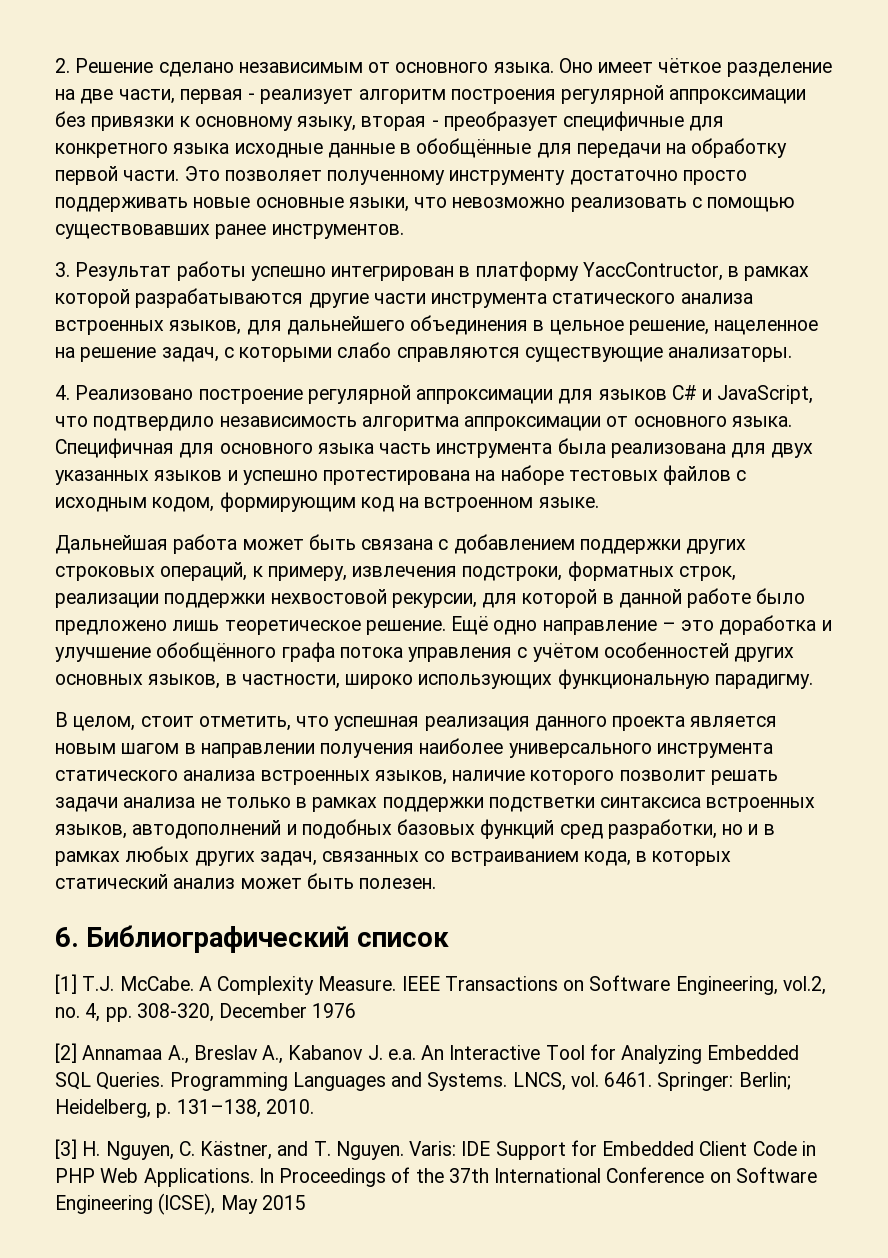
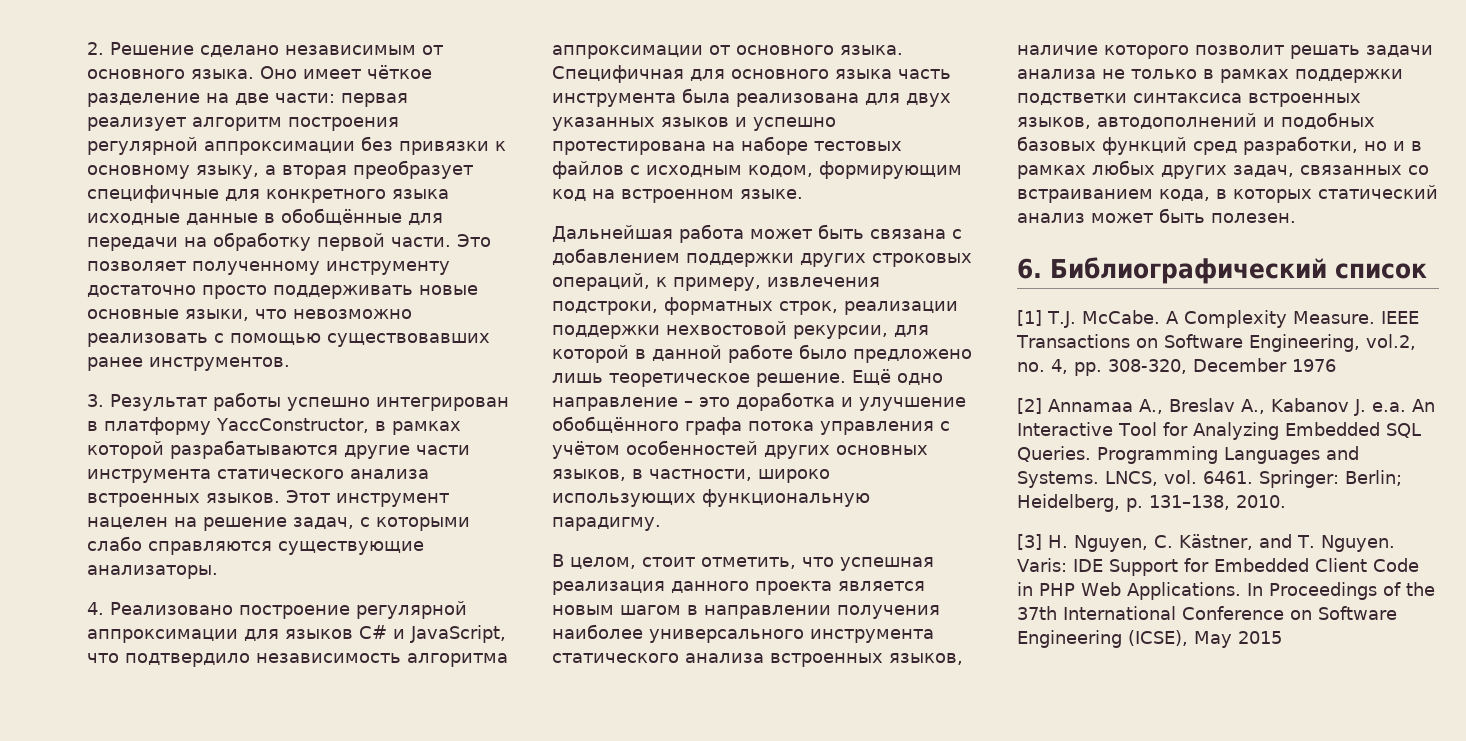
- Оно имеет чёткое разделение на две части, первая - реализует алгоритм построения регулярной аппроксимации без привязки к основному языку, вторая - преобразует специфичные для конкретного языка исходные данные в обобщённые для передачи на обработку первой части.
+ Оно имеет чёткое разделение на две части: первая реализует алгоритм построения регулярной аппроксимации без привязки к основному языку, а вторая преобразует специфичные для конкретного языка исходные данные в обобщённые для передачи на обработку первой части.
- 3. Результат работы успешно интегрирован в платформу YaccContructor, в рамках которой разрабатываются другие части инструмента статического анализа встроенных языков, для дальнейшего объединения в цельное решение, нацеленное на решение задач, с которыми слабо справляются существующие анализаторы.
+ 3. Результат работы успешно интегрирован в платформу YaccConstructor, в рамках которой разрабатываются другие части инструмента статического анализа встроенных языков. Этот инструмент нацелен на решение задач, с которыми слабо справляются существующие анализаторы.

